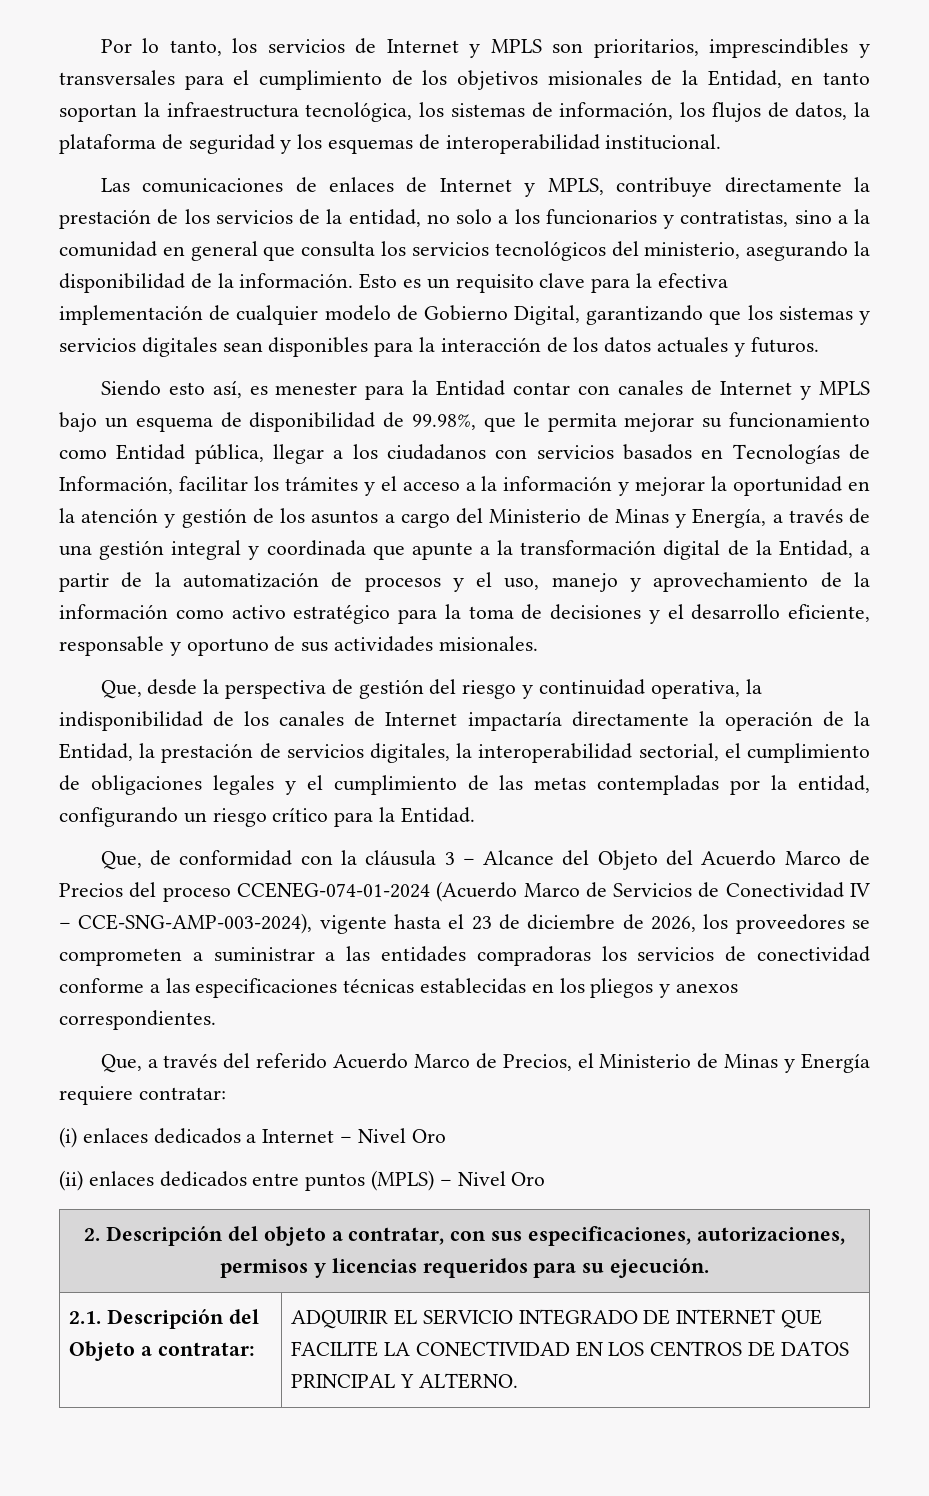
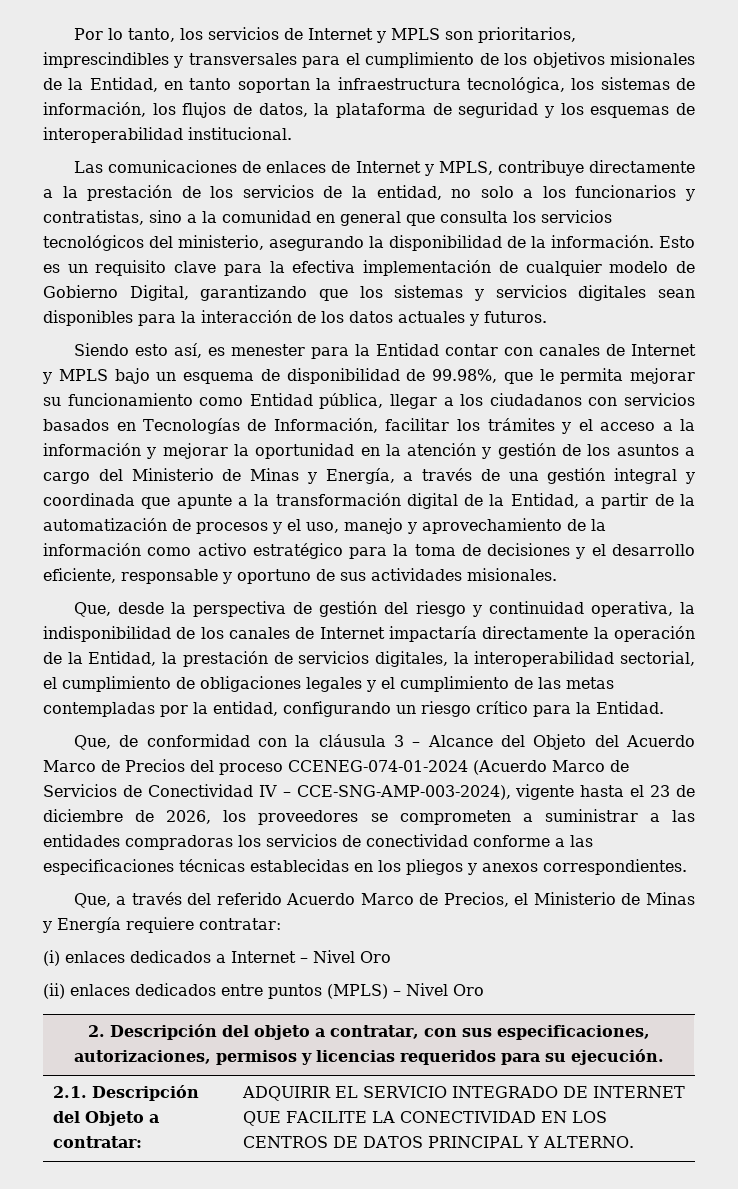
- Las comunicaciones de enlaces de Internet y MPLS, contribuye directamente la prestación de los servicios de la entidad, no solo a los funcionarios y contratistas, sino a la comunidad en general que consulta los servicios tecnológicos del ministerio, asegurando la disponibilidad de la información.
+ Las comunicaciones de enlaces de Internet y MPLS, contribuye directamente a la prestación de los servicios de la entidad, no solo a los funcionarios y contratistas, sino a la comunidad en general que consulta los servicios tecnológicos del ministerio, asegurando la disponibilidad de la información.

